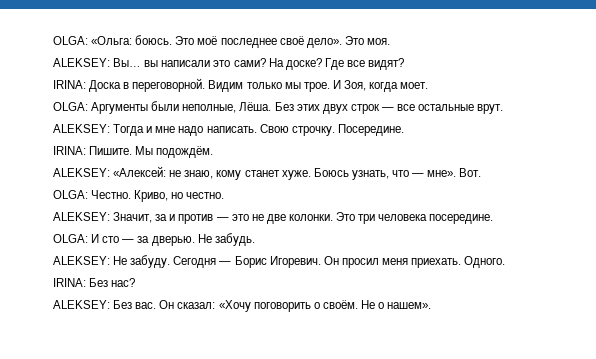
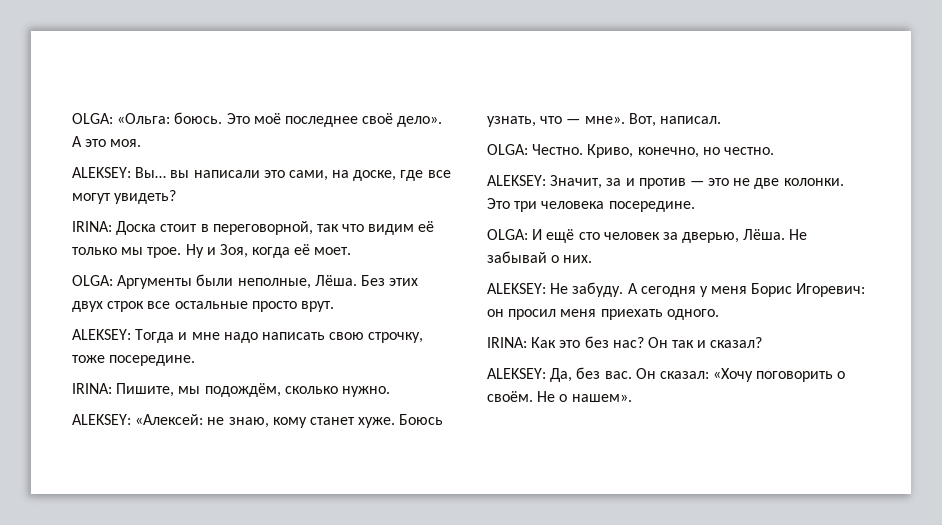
- Это моя.
+ А это моя.
- ALEKSEY: Вы… вы написали это сами? На доске? Где все видят?
- IRINA: Доска в переговорной. Видим только мы трое.
+ ALEKSEY: Вы… вы написали это сами, на доске, где все могут увидеть?
+ IRINA: Доска стоит в переговорной, так что видим её только мы трое.
- И Зоя, когда моет.
+ Ну и Зоя, когда её моет.
- Без этих двух строк — все остальные врут.
+ Без этих двух строк все остальные просто врут.
- ALEKSEY: Тогда и мне надо написать. Свою строчку. Посередине.
- IRINA: Пишите. Мы подождём.
+ ALEKSEY: Тогда и мне надо написать свою строчку, тоже посередине.
+ IRINA: Пишите, мы подождём, сколько нужно.
- Вот.
+ Вот, написал.
- Криво, но честно.
+ Криво, конечно, но честно.
- OLGA: И сто — за дверью. Не забудь.
- ALEKSEY: Не забуду. Сегодня — Борис Игоревич. Он просил меня приехать. Одного.
- IRINA: Без нас?
- ALEKSEY: Без вас.
+ OLGA: И ещё сто человек за дверью, Лёша. Не забывай о них.
+ ALEKSEY: Не забуду. А сегодня у меня Борис Игоревич: он просил меня приехать одного.
+ IRINA: Как это без нас? Он так и сказал?
+ ALEKSEY: Да, без вас.

